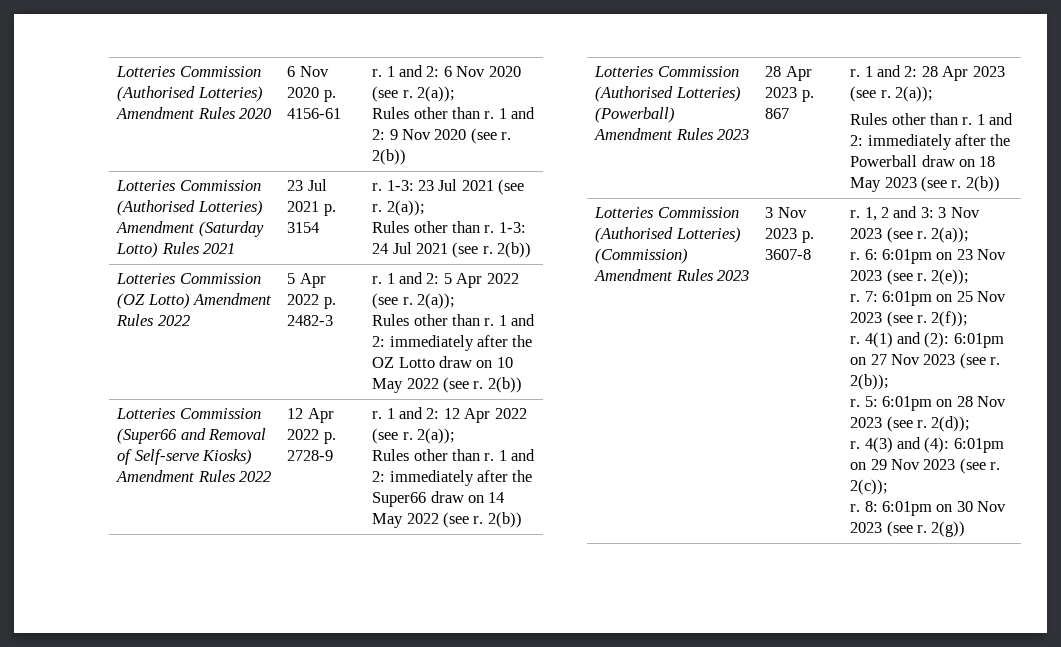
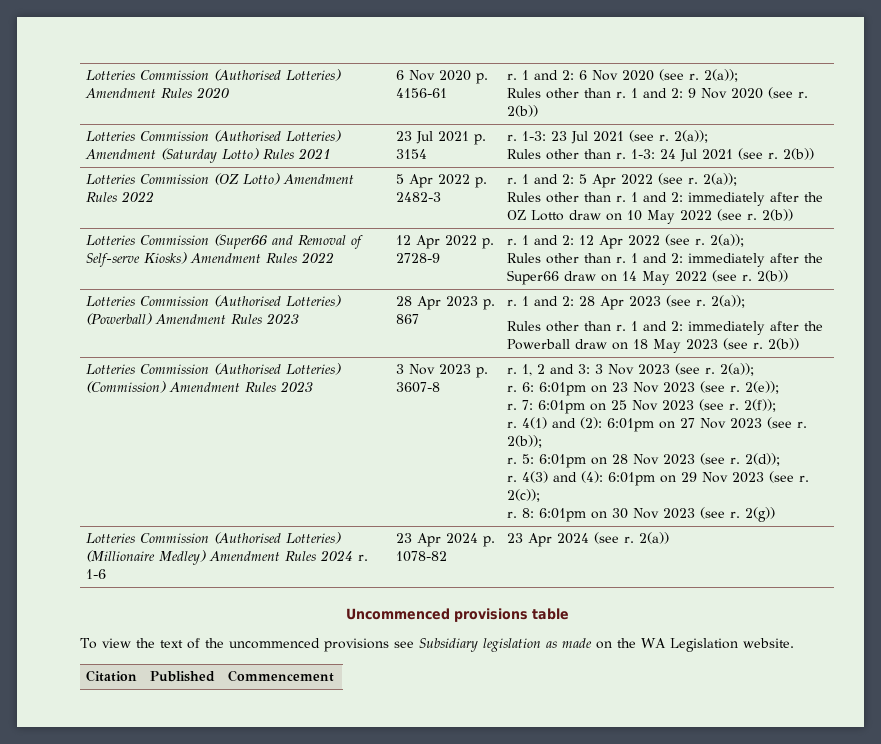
+ Lotteries Commission (Authorised Lotteries) (Millionaire Medley) Amendment Rules 2024 r. 1-6 | 23 Apr 2024 p. 1078-82 | 23 Apr 2024 (see r. 2(a))
+ Uncommenced provisions table
+ To view the text of the uncommenced provisions see Subsidiary legislation as made on the WA Legislation website.
+ Citation | Published | Commencement

